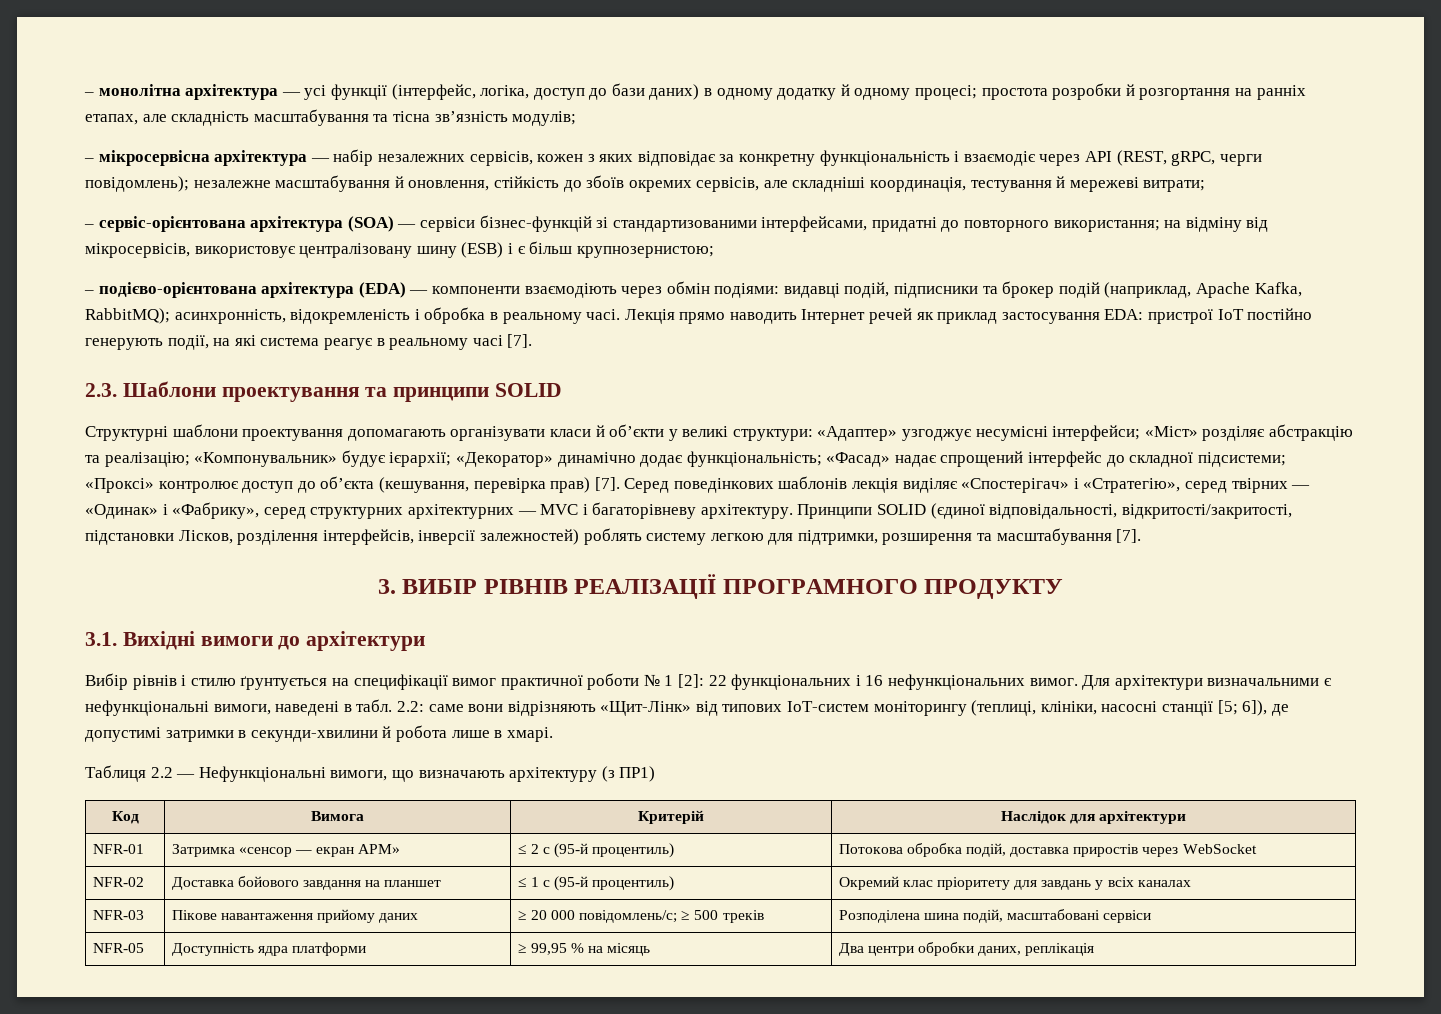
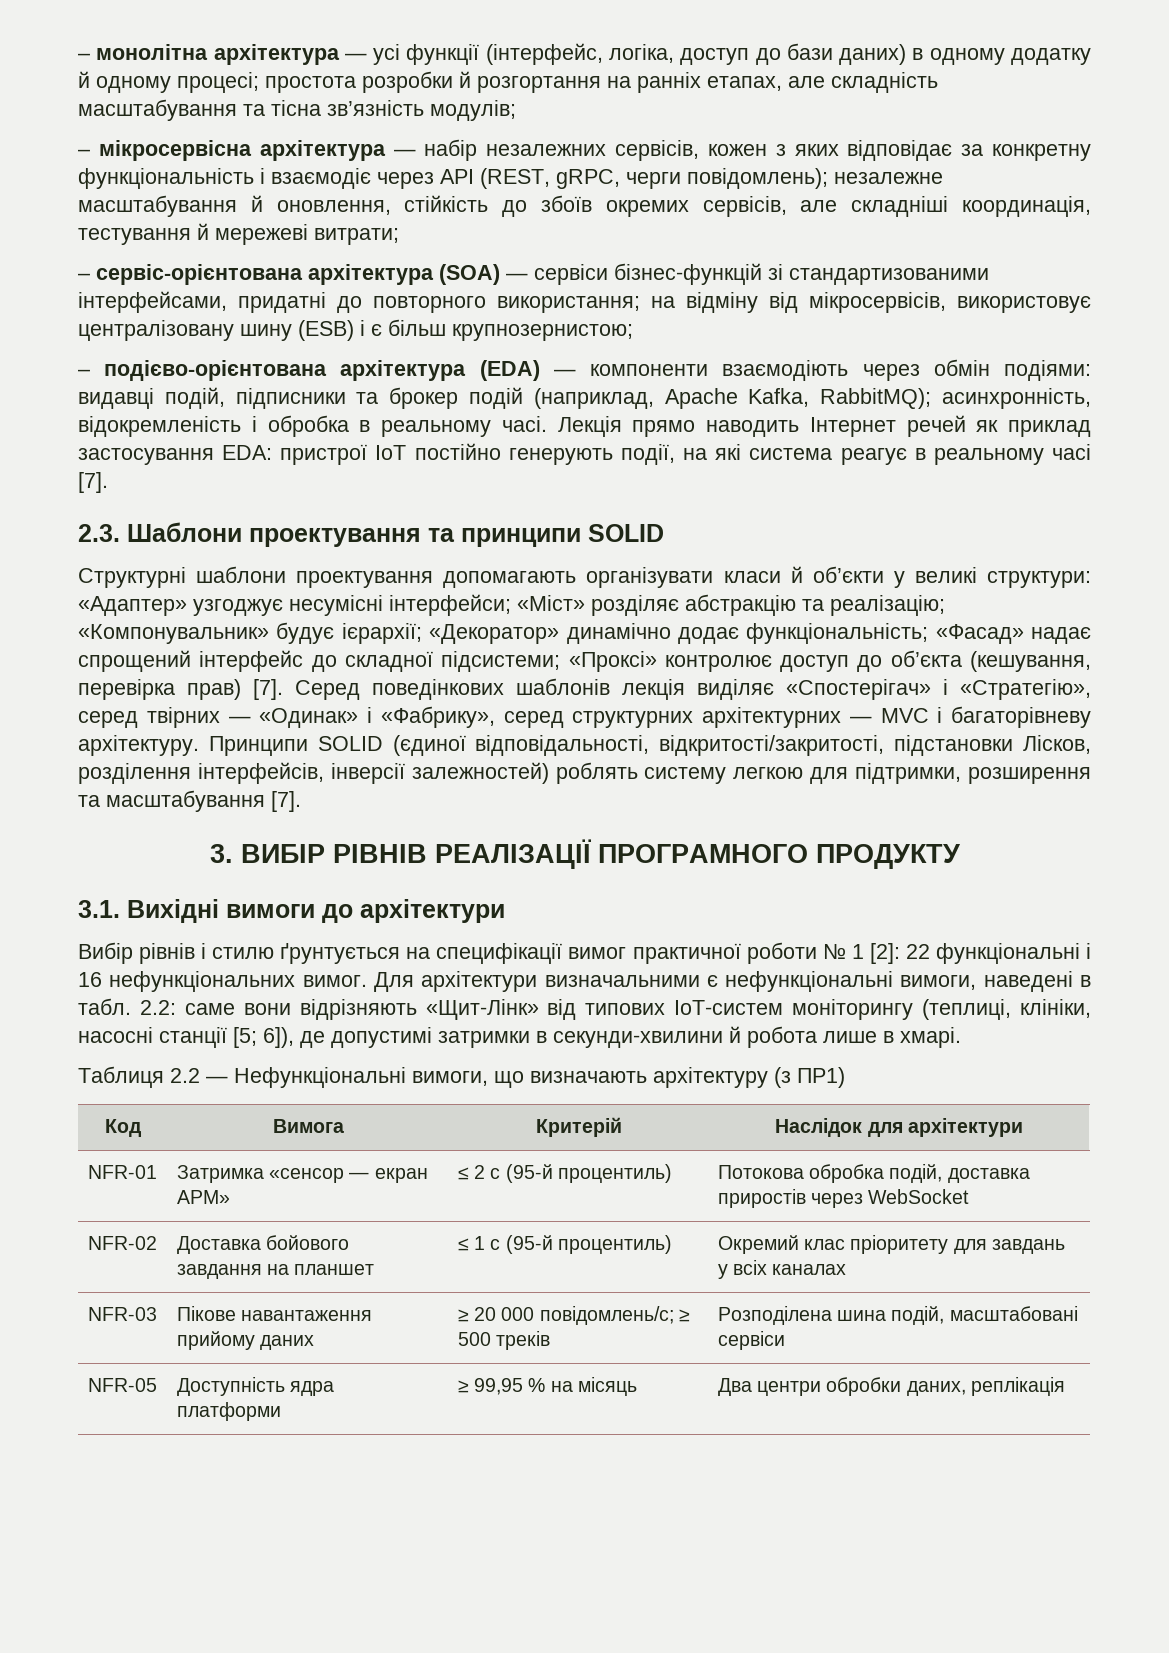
- Вибір рівнів і стилю ґрунтується на специфікації вимог практичної роботи № 1 [2]: 22 функціональних і 16 нефункціональних вимог.
+ Вибір рівнів і стилю ґрунтується на специфікації вимог практичної роботи № 1 [2]: 22 функціональні і 16 нефункціональних вимог.

